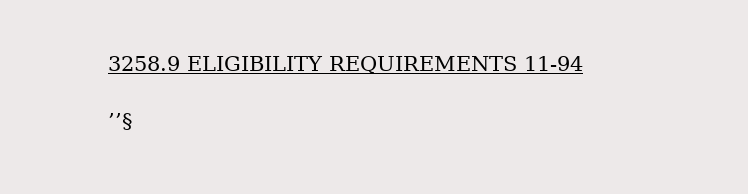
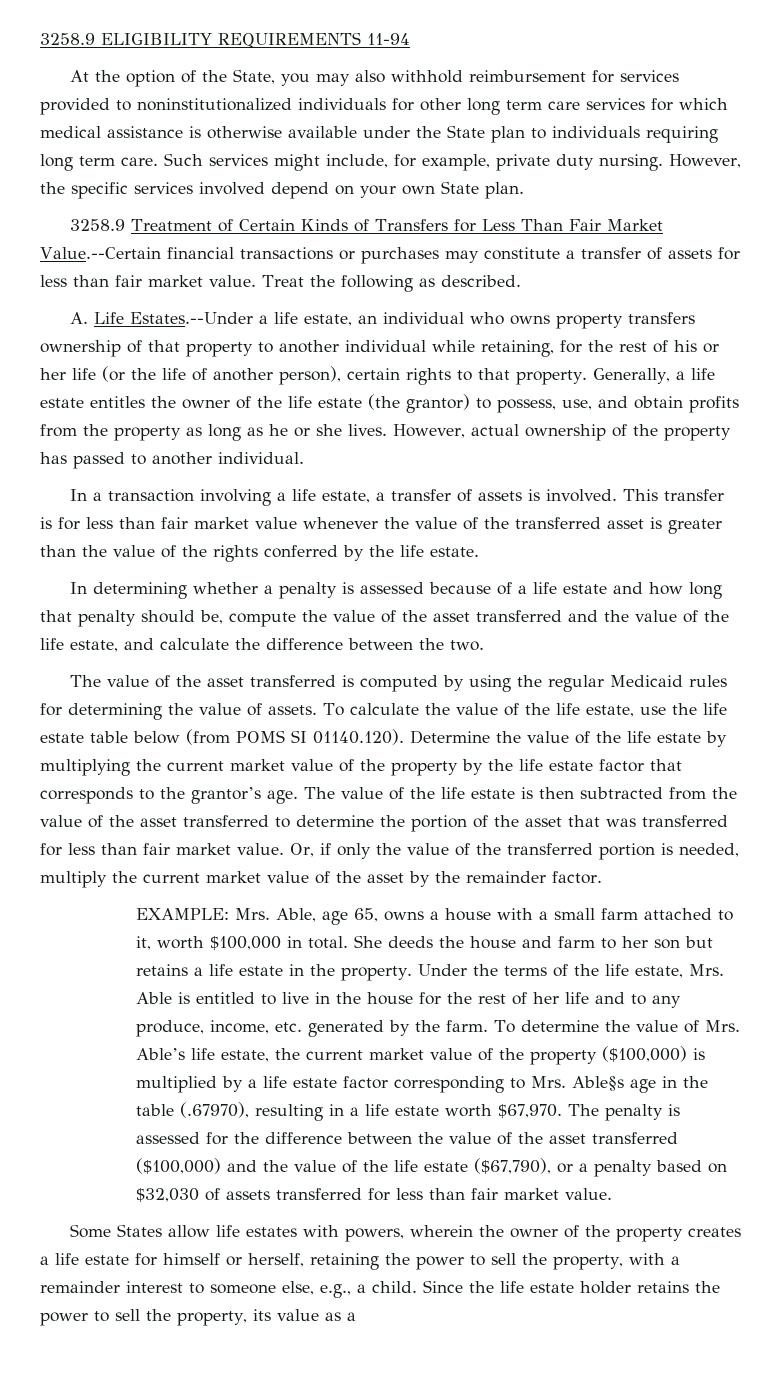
- ’’§
+ At the option of the State, you may also withhold reimbursement for services provided to noninstitutionalized individuals for other long term care services for which medical assistance is otherwise available under the State plan to individuals requiring long term care. Such services might include, for example, private duty nursing. However, the specific services involved depend on your own State plan.
+ 3258.9 Treatment of Certain Kinds of Transfers for Less Than Fair Market Value.--Certain financial transactions or purchases may constitute a transfer of assets for less than fair market value. Treat the following as described.
+ A. Life Estates.--Under a life estate, an individual who owns property transfers ownership of that property to another individual while retaining, for the rest of his or her life (or the life of another person), certain rights to that property. Generally, a life estate entitles the owner of the life estate (the grantor) to possess, use, and obtain profits from the property as long as he or she lives. However, actual ownership of the property has passed to another individual.
+ In a transaction involving a life estate, a transfer of assets is involved. This transfer is for less than fair market value whenever the value of the transferred asset is greater than the value of the rights conferred by the life estate.
+ In determining whether a penalty is assessed because of a life estate and how long that penalty should be, compute the value of the asset transferred and the value of the life estate, and calculate the difference between the two.
+ The value of the asset transferred is computed by using the regular Medicaid rules for determining the value of assets. To calculate the value of the life estate, use the life estate table below (from POMS SI 01140.120). Determine the value of the life estate by multiplying the current market value of the property by the life estate factor that corresponds to the grantor’s age. The value of the life estate is then subtracted from the value of the asset transferred to determine the portion of the asset that was transferred for less than fair market value. Or, if only the value of the transferred portion is needed, multiply the current market value of the asset by the remainder factor.
+ EXAMPLE: Mrs. Able, age 65, owns a house with a small farm attached to it, worth $100,000 in total. She deeds the house and farm to her son but retains a life estate in the property. Under the terms of the life estate, Mrs. Able is entitled to live in the house for the rest of her life and to any produce, income, etc. generated by the farm. To determine the value of Mrs. Able’s life estate, the current market value of the property ($100,000) is multiplied by a life estate factor corresponding to Mrs. Able§s age in the table (.67970), resulting in a life estate worth $67,970. The penalty is assessed for the difference between the value of the asset transferred ($100,000) and the value of the life estate ($67,790), or a penalty based on $32,030 of assets transferred for less than fair market value.
+ Some States allow life estates with powers, wherein the owner of the property creates a life estate for himself or herself, retaining the power to sell the property, with a remainder interest to someone else, e.g., a child. Since the life estate holder retains the power to sell the property, its value as a

